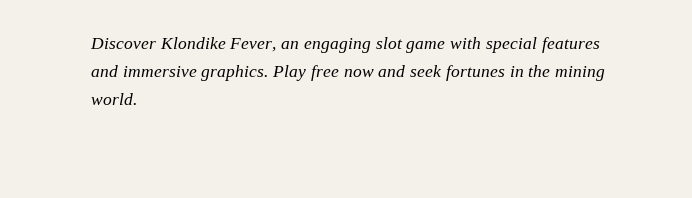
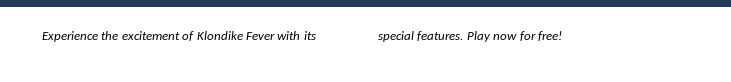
- Discover Klondike Fever, an engaging slot game with special features and immersive graphics. Play free now and seek fortunes in the mining world.
+ Experience the excitement of Klondike Fever with its special features. Play now for free!

